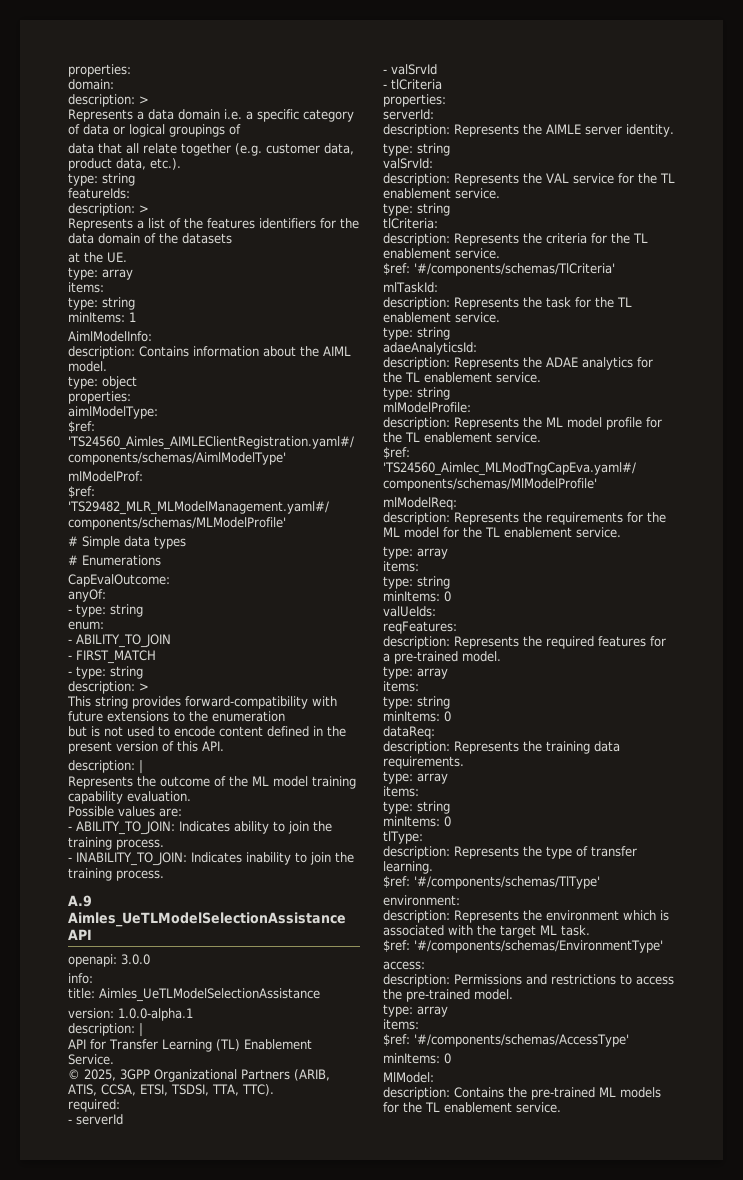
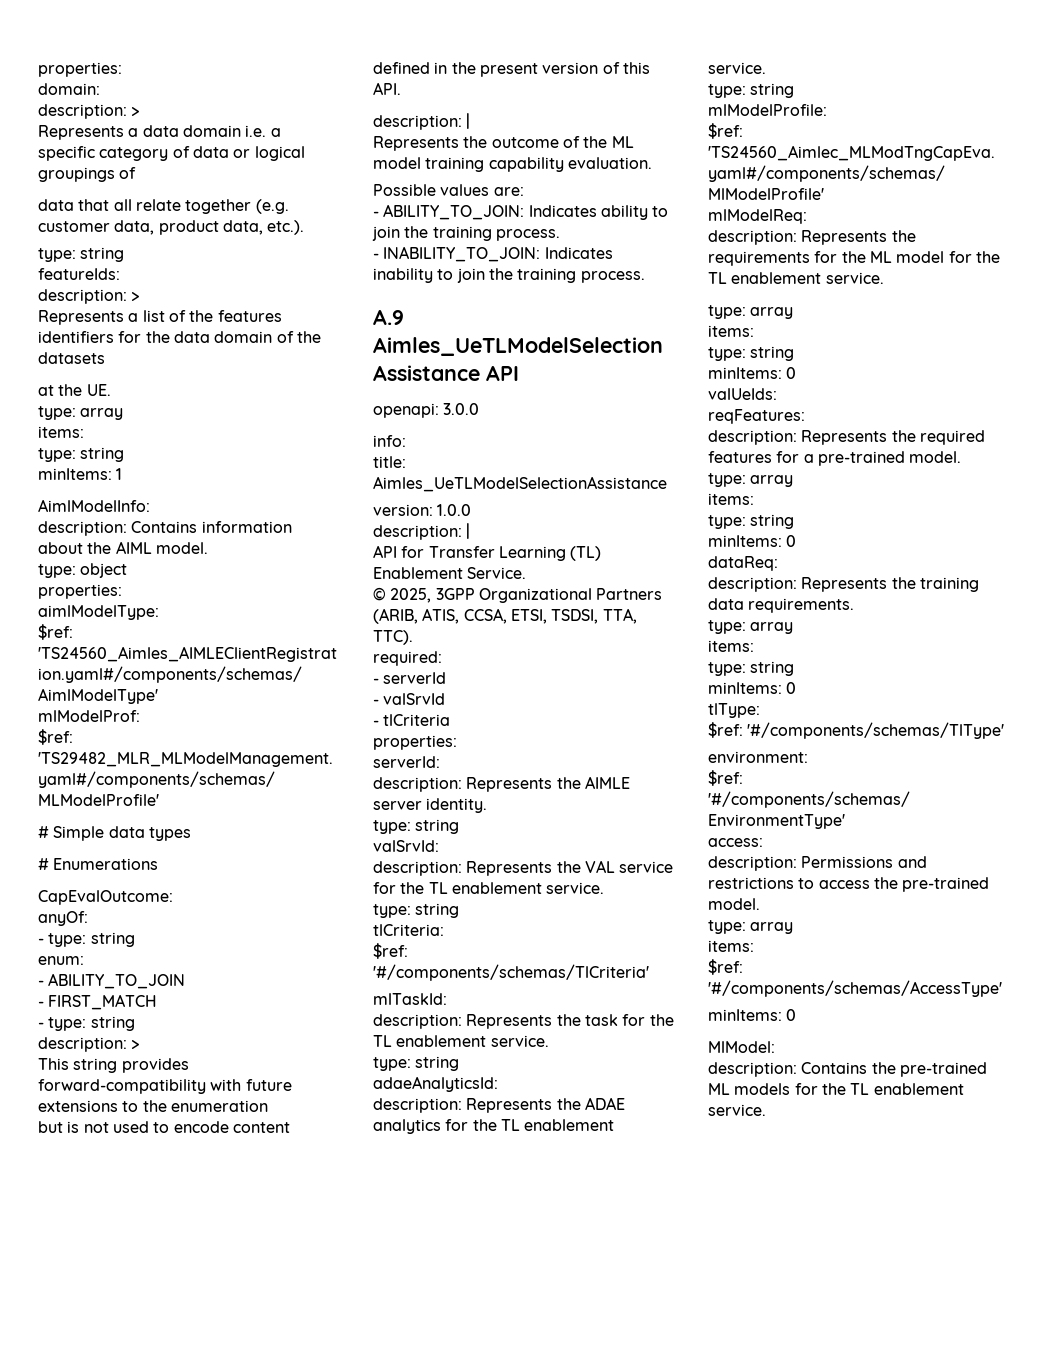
- version: 1.0.0-alpha.1
+ version: 1.0.0
- description: Represents the criteria for the TL enablement service.
- description: Represents the ML model profile for the TL enablement service.
- description: Represents the type of transfer learning.
  $ref: '#/components/schemas/TlType'
  environment:
- description: Represents the environment which is associated with the target ML task.

